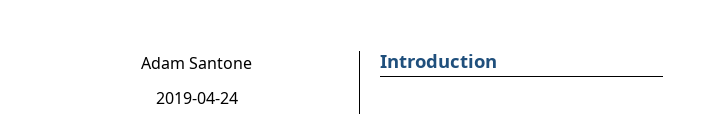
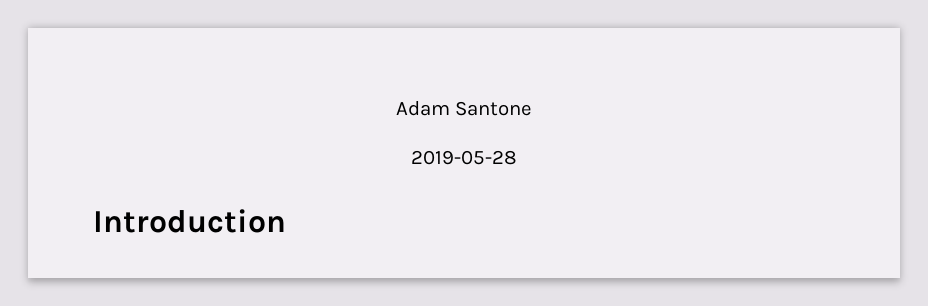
- 2019-04-24
+ 2019-05-28

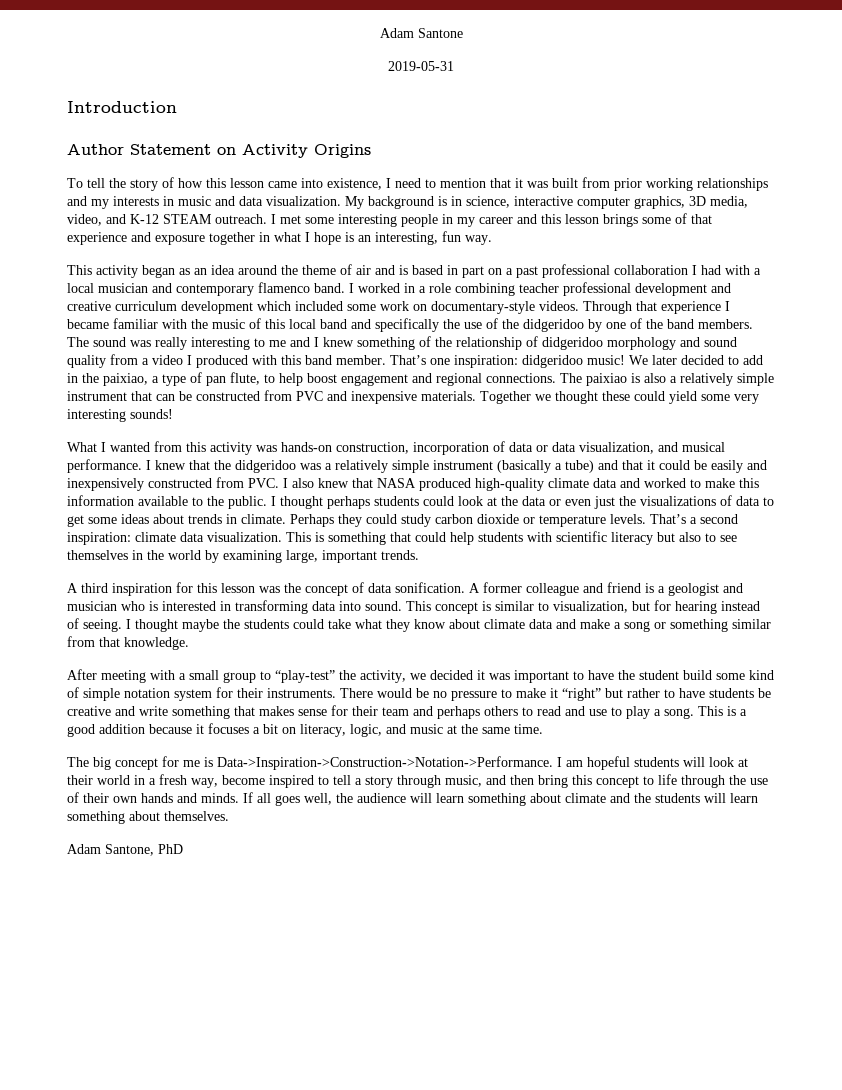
- 2019-05-28
+ 2019-05-31
+ Author Statement on Activity Origins
+ To tell the story of how this lesson came into existence, I need to mention that it was built from prior working relationships and my interests in music and data visualization. My background is in science, interactive computer graphics, 3D media, video, and K-12 STEAM outreach. I met some interesting people in my career and this lesson brings some of that experience and exposure together in what I hope is an interesting, fun way.
+ This activity began as an idea around the theme of air and is based in part on a past professional collaboration I had with a local musician and contemporary flamenco band. I worked in a role combining teacher professional development and creative curriculum development which included some work on documentary-style videos. Through that experience I became familiar with the music of this local band and specifically the use of the didgeridoo by one of the band members. The sound was really interesting to me and I knew something of the relationship of didgeridoo morphology and sound quality from a video I produced with this band member. That’s one inspiration: didgeridoo music! We later decided to add in the paixiao, a type of pan flute, to help boost engagement and regional connections. The paixiao is also a relatively simple instrument that can be constructed from PVC and inexpensive materials. Together we thought these could yield some very interesting sounds!
+ What I wanted from this activity was hands-on construction, incorporation of data or data visualization, and musical performance. I knew that the didgeridoo was a relatively simple instrument (basically a tube) and that it could be easily and inexpensively constructed from PVC. I also knew that NASA produced high-quality climate data and worked to make this information available to the public. I thought perhaps students could look at the data or even just the visualizations of data to get some ideas about trends in climate. Perhaps they could study carbon dioxide or temperature levels. That’s a second inspiration: climate data visualization. This is something that could help students with scientific literacy but also to see themselves in the world by examining large, important trends.
+ A third inspiration for this lesson was the concept of data sonification. A former colleague and friend is a geologist and musician who is interested in transforming data into sound. This concept is similar to visualization, but for hearing instead of seeing. I thought maybe the students could take what they know about climate data and make a song or something similar from that knowledge.
+ After meeting with a small group to “play-test” the activity, we decided it was important to have the student build some kind of simple notation system for their instruments. There would be no pressure to make it “right” but rather to have students be creative and write something that makes sense for their team and perhaps others to read and use to play a song. This is a good addition because it focuses a bit on literacy, logic, and music at the same time.
+ The big concept for me is Data->Inspiration->Construction->Notation->Performance. I am hopeful students will look at their world in a fresh way, become inspired to tell a story through music, and then bring this concept to life through the use of their own hands and minds. If all goes well, the audience will learn something about climate and the students will learn something about themselves.
+ Adam Santone, PhD

